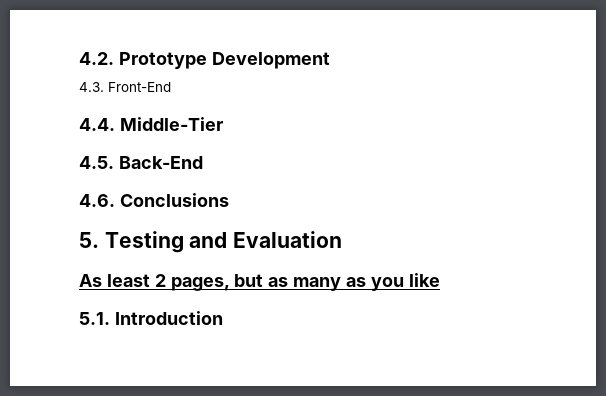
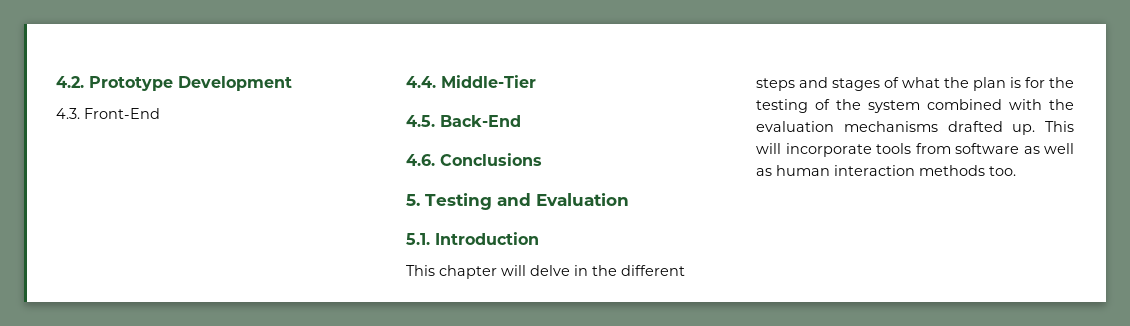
- As least 2 pages, but as many as you like
  5.1. Introduction
+ This chapter will delve in the different steps and stages of what the plan is for the testing of the system combined with the evaluation mechanisms drafted up. This will incorporate tools from software as well as human interaction methods too.

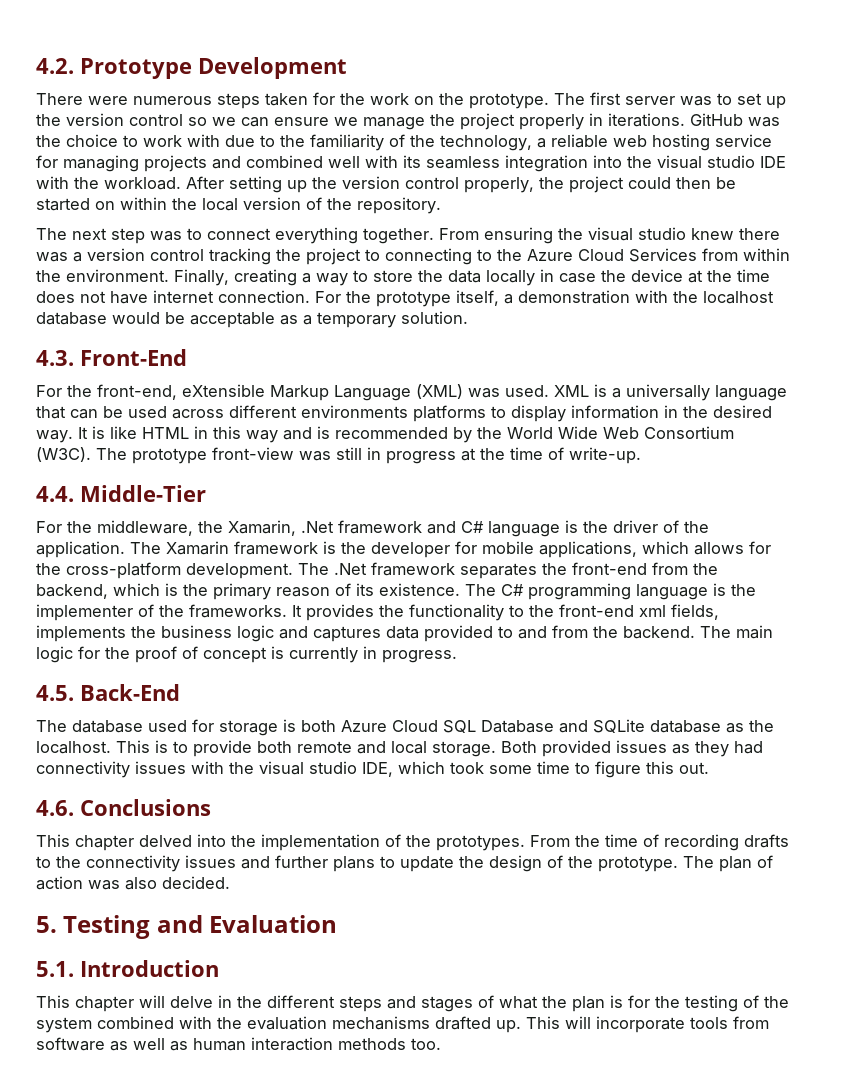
+ There were numerous steps taken for the work on the prototype. The first server was to set up the version control so we can ensure we manage the project properly in iterations. GitHub was the choice to work with due to the familiarity of the technology, a reliable web hosting service for managing projects and combined well with its seamless integration into the visual studio IDE with the workload. After setting up the version control properly, the project could then be started on within the local version of the repository.
+ The next step was to connect everything together. From ensuring the visual studio knew there was a version control tracking the project to connecting to the Azure Cloud Services from within the environment. Finally, creating a way to store the data locally in case the device at the time does not have internet connection. For the prototype itself, a demonstration with the localhost database would be acceptable as a temporary solution.
  4.3. Front-End
+ For the front-end, eXtensible Markup Language (XML) was used. XML is a universally language that can be used across different environments platforms to display information in the desired way. It is like HTML in this way and is recommended by the World Wide Web Consortium (W3C). The prototype front-view was still in progress at the time of write-up.
  4.4. Middle-Tier
+ For the middleware, the Xamarin, .Net framework and C# language is the driver of the application. The Xamarin framework is the developer for mobile applications, which allows for the cross-platform development. The .Net framework separates the front-end from the backend, which is the primary reason of its existence. The C# programming language is the implementer of the frameworks. It provides the functionality to the front-end xml fields, implements the business logic and captures data provided to and from the backend. The main logic for the proof of concept is currently in progress.
  4.5. Back-End
+ The database used for storage is both Azure Cloud SQL Database and SQLite database as the localhost. This is to provide both remote and local storage. Both provided issues as they had connectivity issues with the visual studio IDE, which took some time to figure this out.
  4.6. Conclusions
+ This chapter delved into the implementation of the prototypes. From the time of recording drafts to the connectivity issues and further plans to update the design of the prototype. The plan of action was also decided.

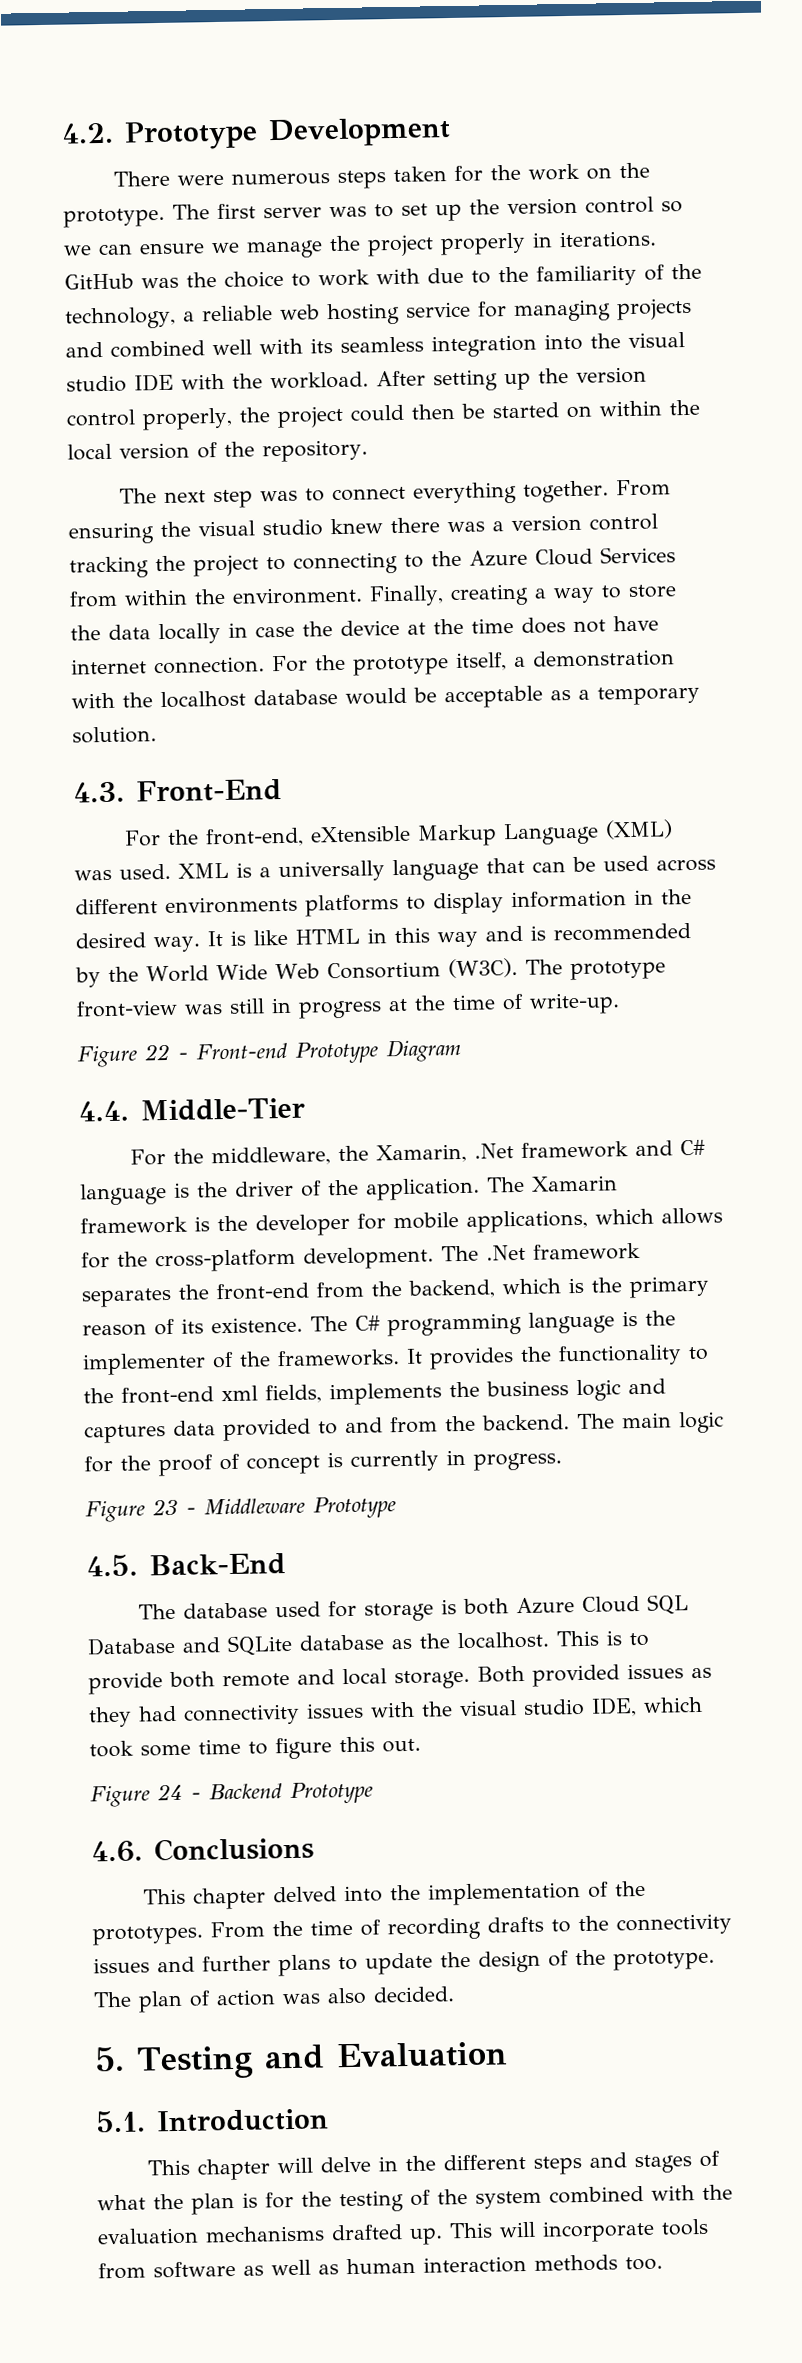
+ Figure 22 - Front-end Prototype Diagram
+ Figure 23 - Middleware Prototype
+ Figure 24 - Backend Prototype

